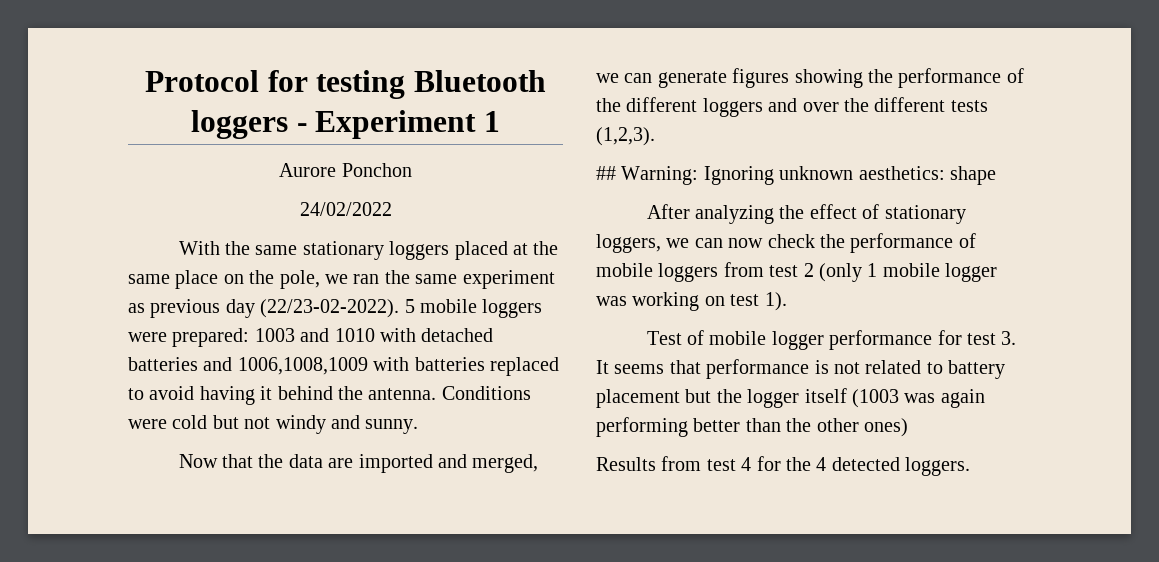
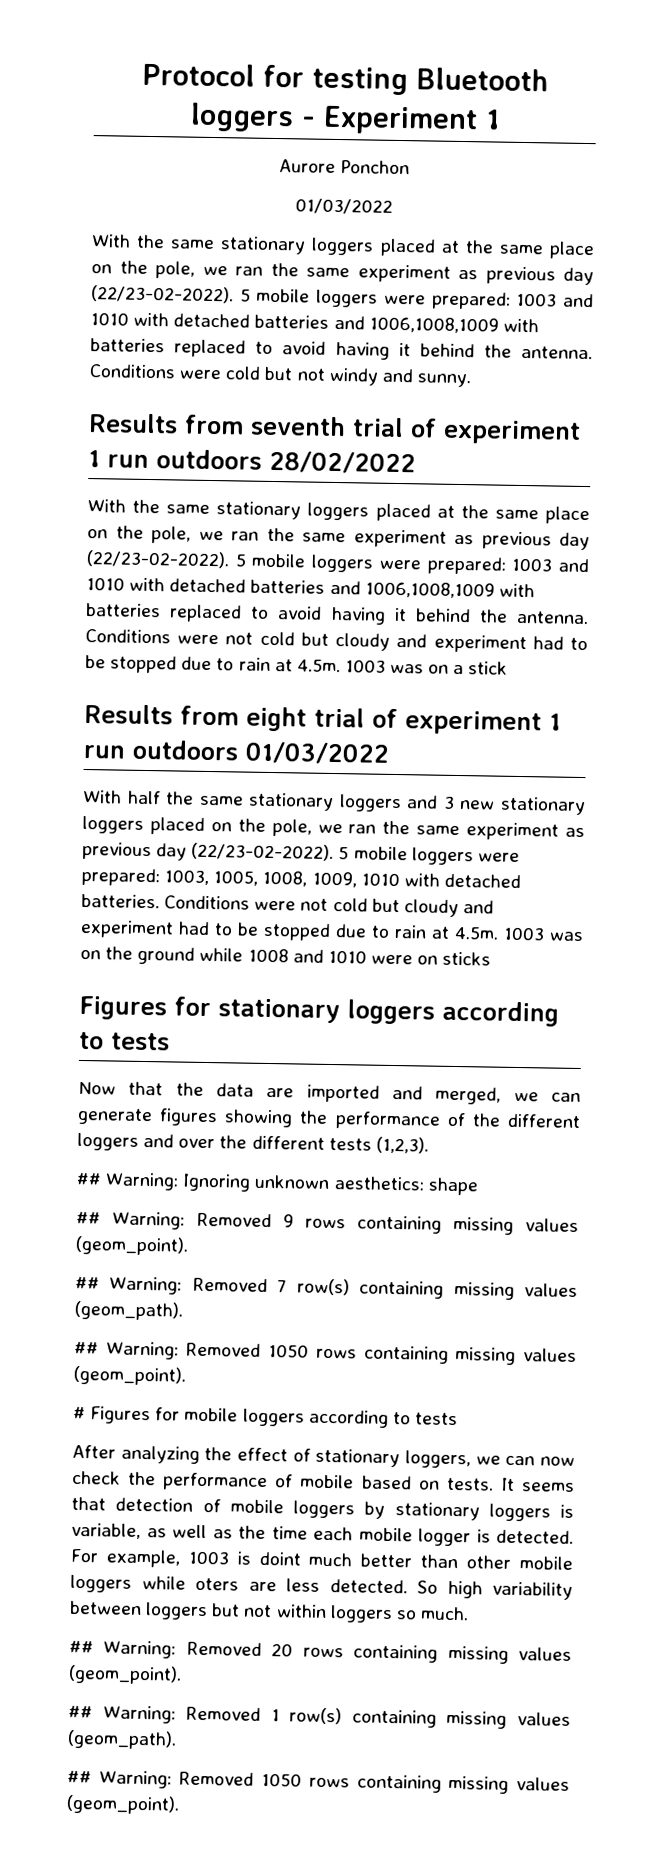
  Aurore Ponchon
- 24/02/2022
+ 01/03/2022
+ Results from seventh trial of experiment 1 run outdoors 28/02/2022
+ With the same stationary loggers placed at the same place on the pole, we ran the same experiment as previous day (22/23-02-2022). 5 mobile loggers were prepared: 1003 and 1010 with detached batteries and 1006,1008,1009 with batteries replaced to avoid having it behind the antenna. Conditions were not cold but cloudy and experiment had to be stopped due to rain at 4.5m. 1003 was on a stick
+ Results from eight trial of experiment 1 run outdoors 01/03/2022
+ With half the same stationary loggers and 3 new stationary loggers placed on the pole, we ran the same experiment as previous day (22/23-02-2022). 5 mobile loggers were prepared: 1003, 1005, 1008, 1009, 1010 with detached batteries. Conditions were not cold but cloudy and experiment had to be stopped due to rain at 4.5m. 1003 was on the ground while 1008 and 1010 were on sticks
+ Figures for stationary loggers according to tests
+ ## Warning: Removed 9 rows containing missing values (geom_point).
+ ## Warning: Removed 7 row(s) containing missing values (geom_path).
+ ## Warning: Removed 1050 rows containing missing values (geom_point).
+ # Figures for mobile loggers according to tests
- After analyzing the effect of stationary loggers, we can now check the performance of mobile loggers from test 2 (only 1 mobile logger was working on test 1).
- Test of mobile logger performance for test 3. It seems that performance is not related to battery placement but the logger itself (1003 was again performing better than the other ones)
- Results from test 4 for the 4 detected loggers.
+ After analyzing the effect of stationary loggers, we can now check the performance of mobile based on tests. It seems that detection of mobile loggers by stationary loggers is variable, as well as the time each mobile logger is detected. For example, 1003 is doint much better than other mobile loggers while oters are less detected. So high variability between loggers but not within loggers so much.
+ ## Warning: Removed 20 rows containing missing values (geom_point).
+ ## Warning: Removed 1 row(s) containing missing values (geom_path).
+ ## Warning: Removed 1050 rows containing missing values (geom_point).

